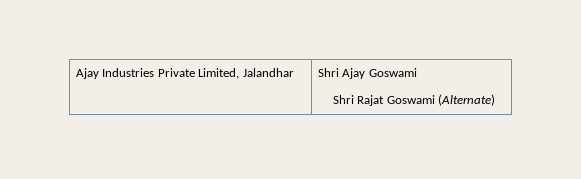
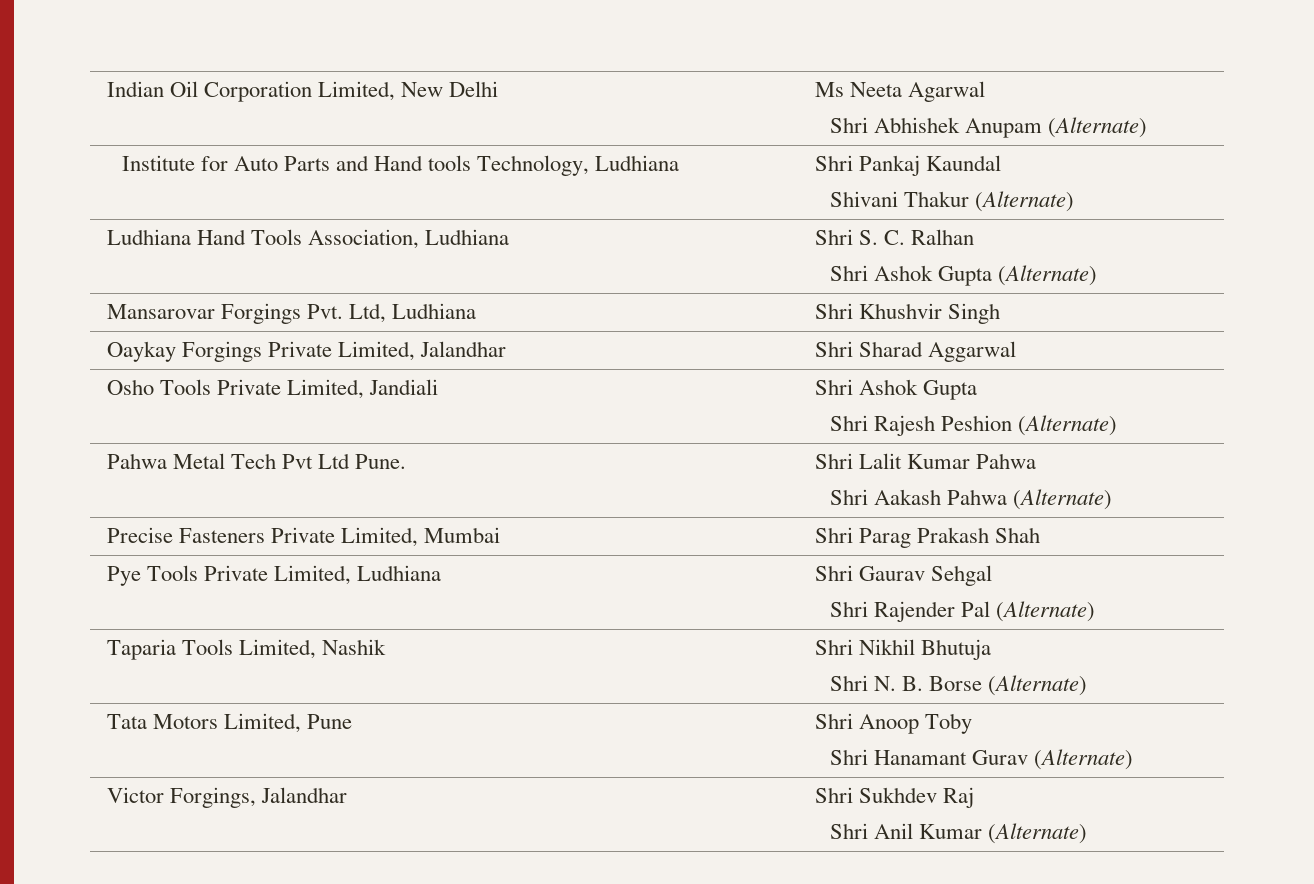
- Ajay Industries Private Limited, Jalandhar | Shri Ajay Goswami
- Shri Rajat Goswami (Alternate)
+ Indian Oil Corporation Limited, New Delhi | Ms Neeta Agarwal
+ Shri Abhishek Anupam (Alternate)
+ Institute for Auto Parts and Hand tools Technology, Ludhiana | Shri Pankaj Kaundal
+ Shivani Thakur (Alternate)
+ Ludhiana Hand Tools Association, Ludhiana | Shri S. C. Ralhan
+ Shri Ashok Gupta (Alternate)
+ Mansarovar Forgings Pvt. Ltd, Ludhiana | Shri Khushvir Singh
+ Oaykay Forgings Private Limited, Jalandhar | Shri Sharad Aggarwal
+ Osho Tools Private Limited, Jandiali | Shri Ashok Gupta
+ Shri Rajesh Peshion (Alternate)
+ Pahwa Metal Tech Pvt Ltd Pune. | Shri Lalit Kumar Pahwa
+ Shri Aakash Pahwa (Alternate)
+ Precise Fasteners Private Limited, Mumbai | Shri Parag Prakash Shah
+ Pye Tools Private Limited, Ludhiana | Shri Gaurav Sehgal
+ Shri Rajender Pal (Alternate)
+ Taparia Tools Limited, Nashik | Shri Nikhil Bhutuja
+ Shri N. B. Borse (Alternate)
+ Tata Motors Limited, Pune | Shri Anoop Toby
+ Shri Hanamant Gurav (Alternate)
+ Victor Forgings, Jalandhar | Shri Sukhdev Raj
+ Shri Anil Kumar (Alternate)

